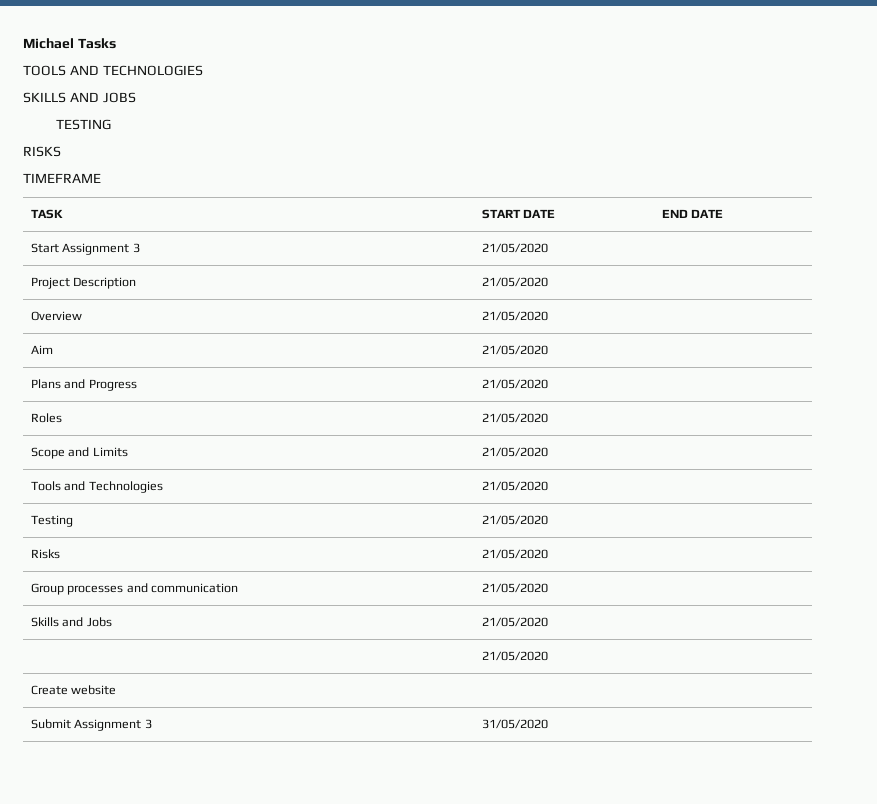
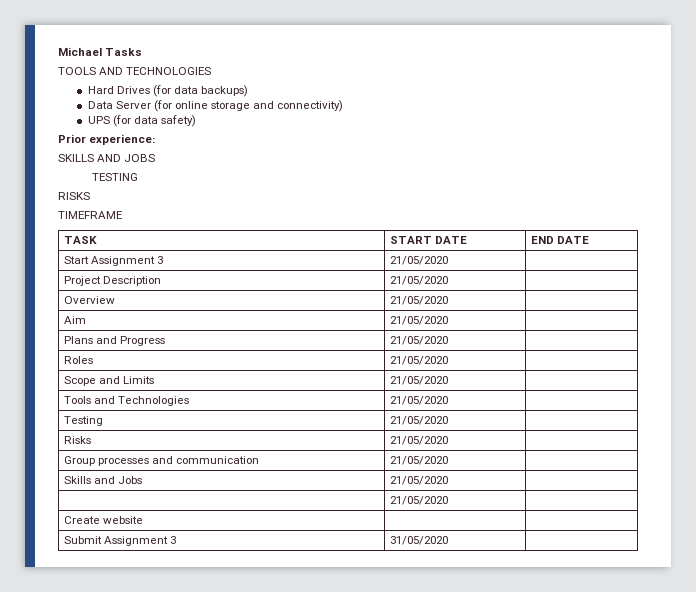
+ Hard Drives (for data backups)
+ Data Server (for online storage and connectivity)
+ UPS (for data safety)
+ Prior experience:

